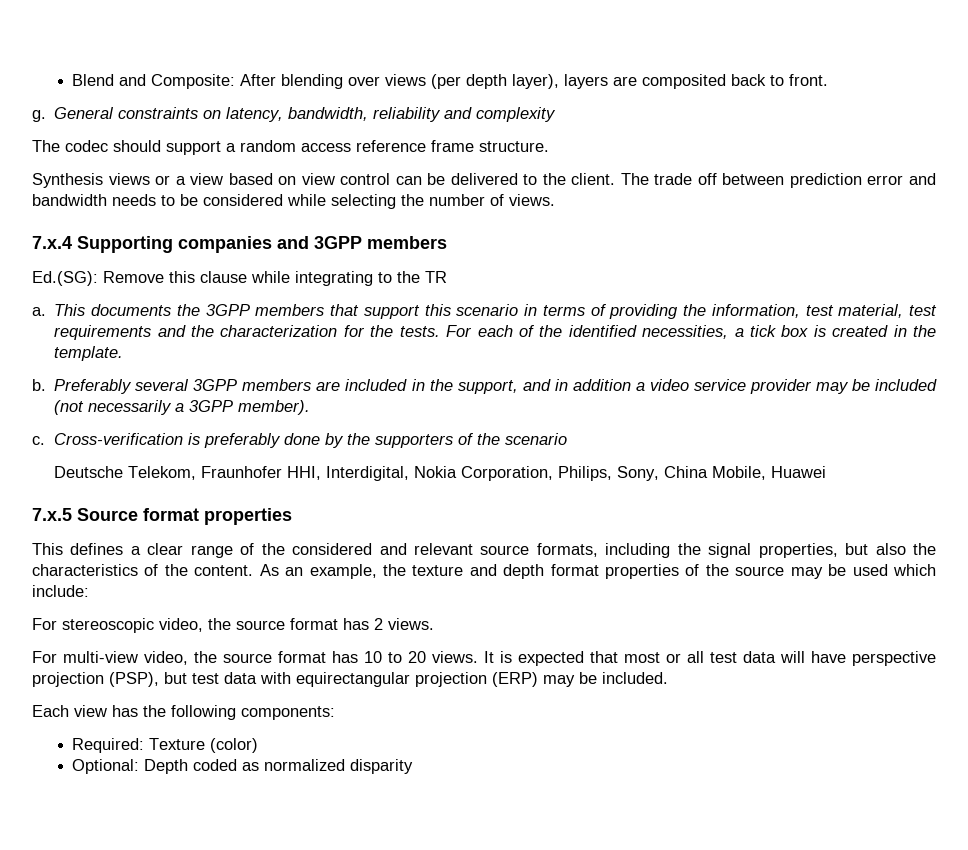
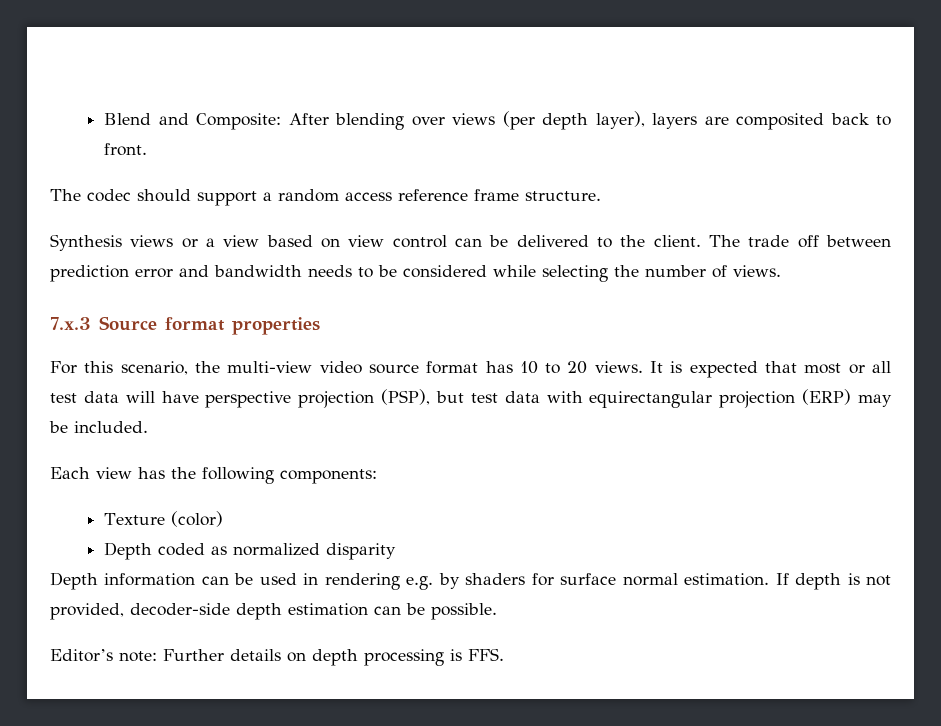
- g. General constraints on latency, bandwidth, reliability and complexity
- 7.x.4 Supporting companies and 3GPP members
- Ed.(SG): Remove this clause while integrating to the TR
- a. This documents the 3GPP members that support this scenario in terms of providing the information, test material, test requirements and the characterization for the tests. For each of the identified necessities, a tick box is created in the template.
- b. Preferably several 3GPP members are included in the support, and in addition a video service provider may be included (not necessarily a 3GPP member).
- c. Cross-verification is preferably done by the supporters of the scenario
- Deutsche Telekom, Fraunhofer HHI, Interdigital, Nokia Corporation, Philips, Sony, China Mobile, Huawei
- 7.x.5 Source format properties
- This defines a clear range of the considered and relevant source formats, including the signal properties, but also the characteristics of the content. As an example, the texture and depth format properties of the source may be used which include:
- For stereoscopic video, the source format has 2 views.
- For multi-view video, the source format has 10 to 20 views.
+ 7.x.3 Source format properties
+ For this scenario, the multi-view video source format has 10 to 20 views.
- Required: Texture (color)
+ Texture (color)
- Optional: Depth coded as normalized disparity
+ Depth coded as normalized disparity
+ Depth information can be used in rendering e.g. by shaders for surface normal estimation. If depth is not provided, decoder-side depth estimation can be possible.
+ Editor’s note: Further details on depth processing is FFS.

